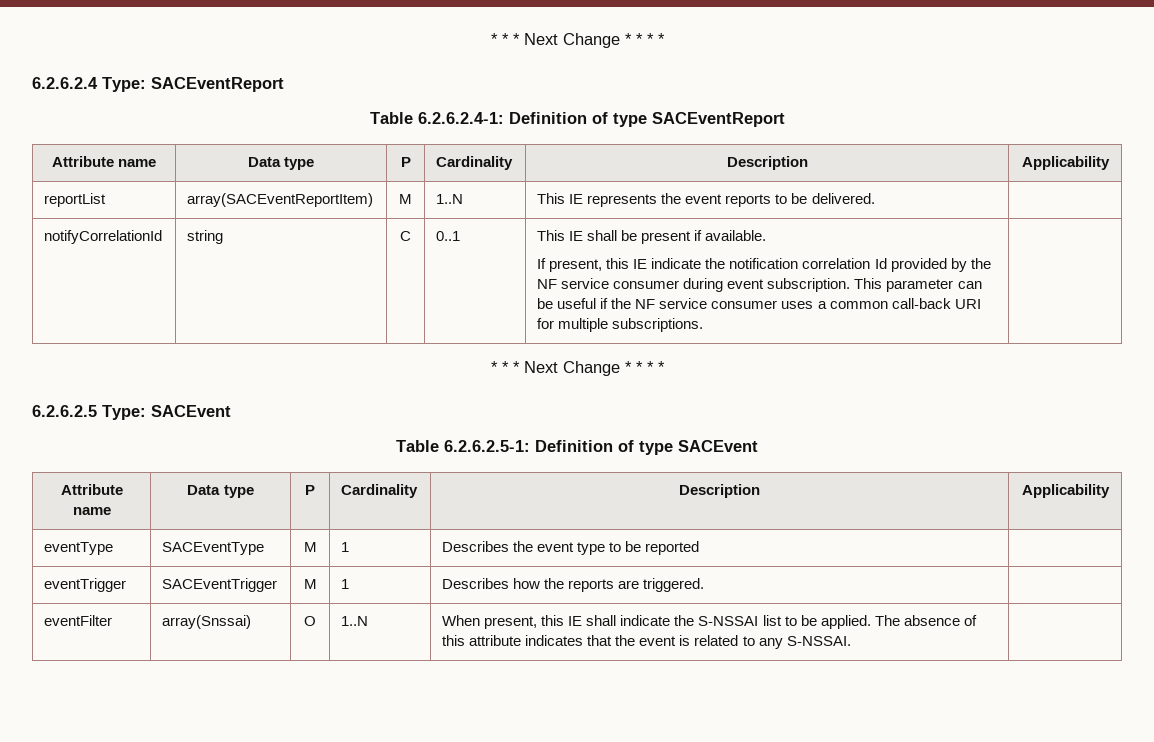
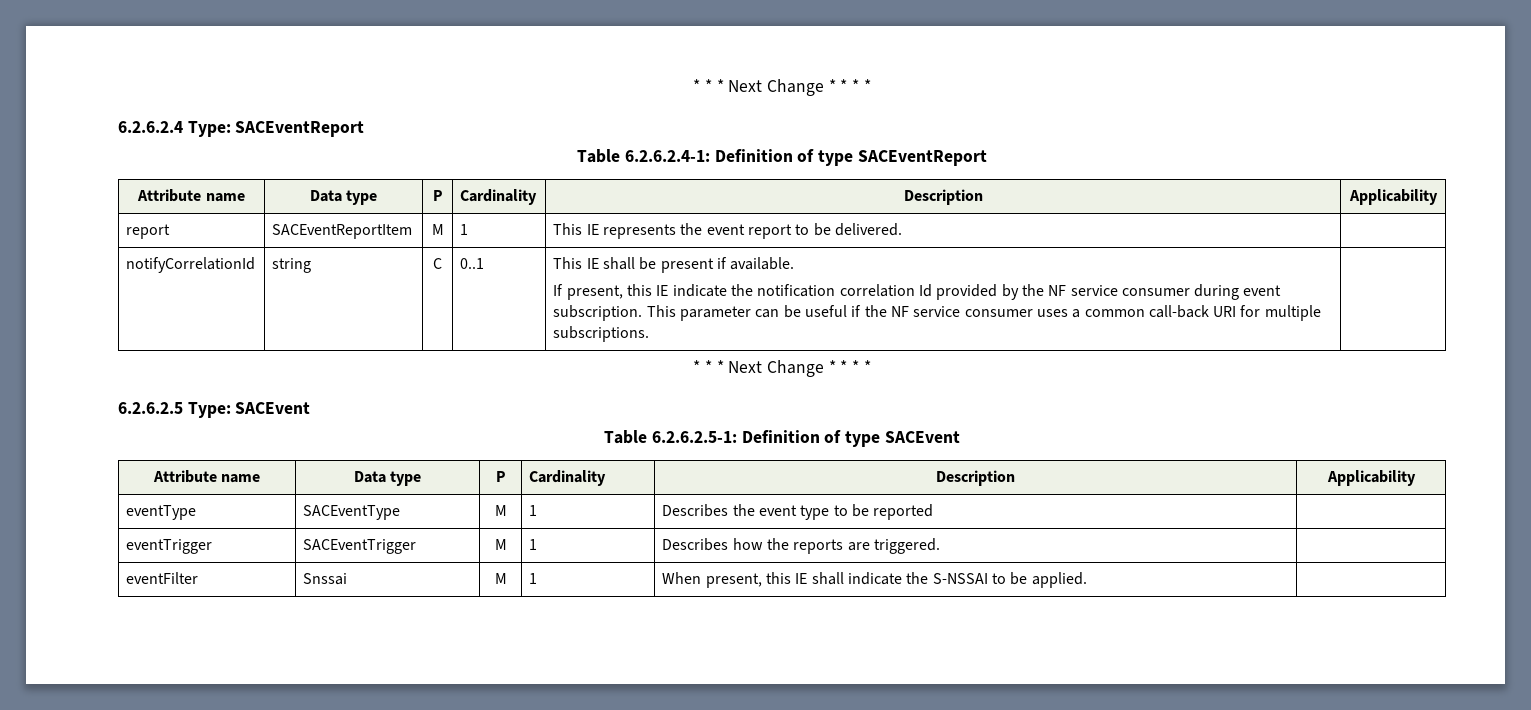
- reportList | array(SACEventReportItem) | M | 1..N | This IE represents the event reports to be delivered. |
+ report | SACEventReportItem | M | 1 | This IE represents the event report to be delivered. |
- eventFilter | array(Snssai) | O | 1..N | When present, this IE shall indicate the S-NSSAI list to be applied. The absence of this attribute indicates that the event is related to any S-NSSAI. |
+ eventFilter | Snssai | M | 1 | When present, this IE shall indicate the S-NSSAI to be applied. |

